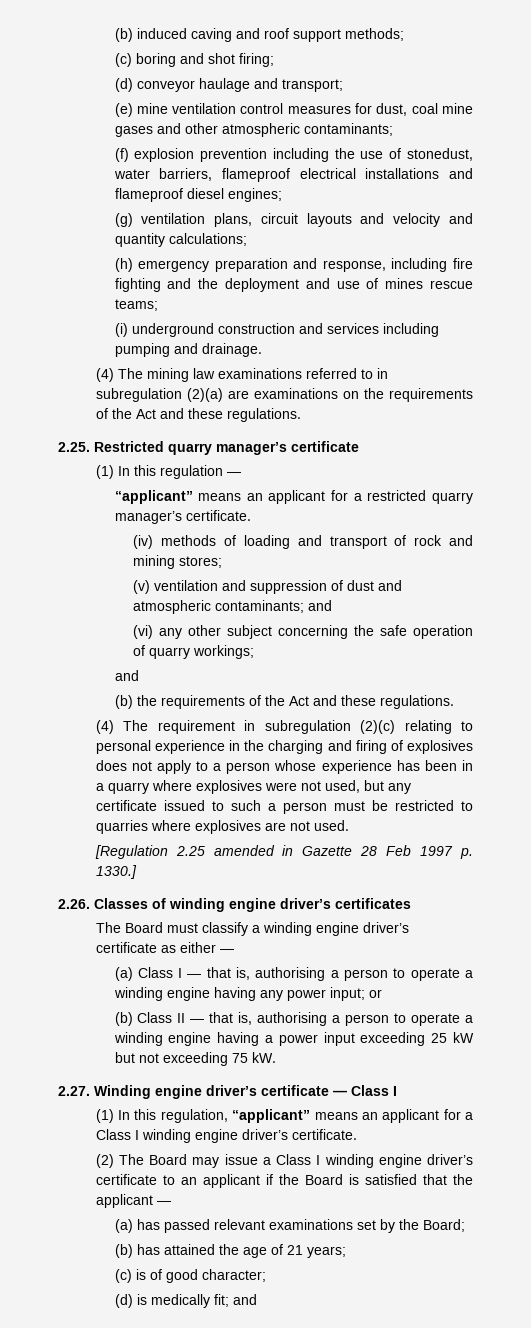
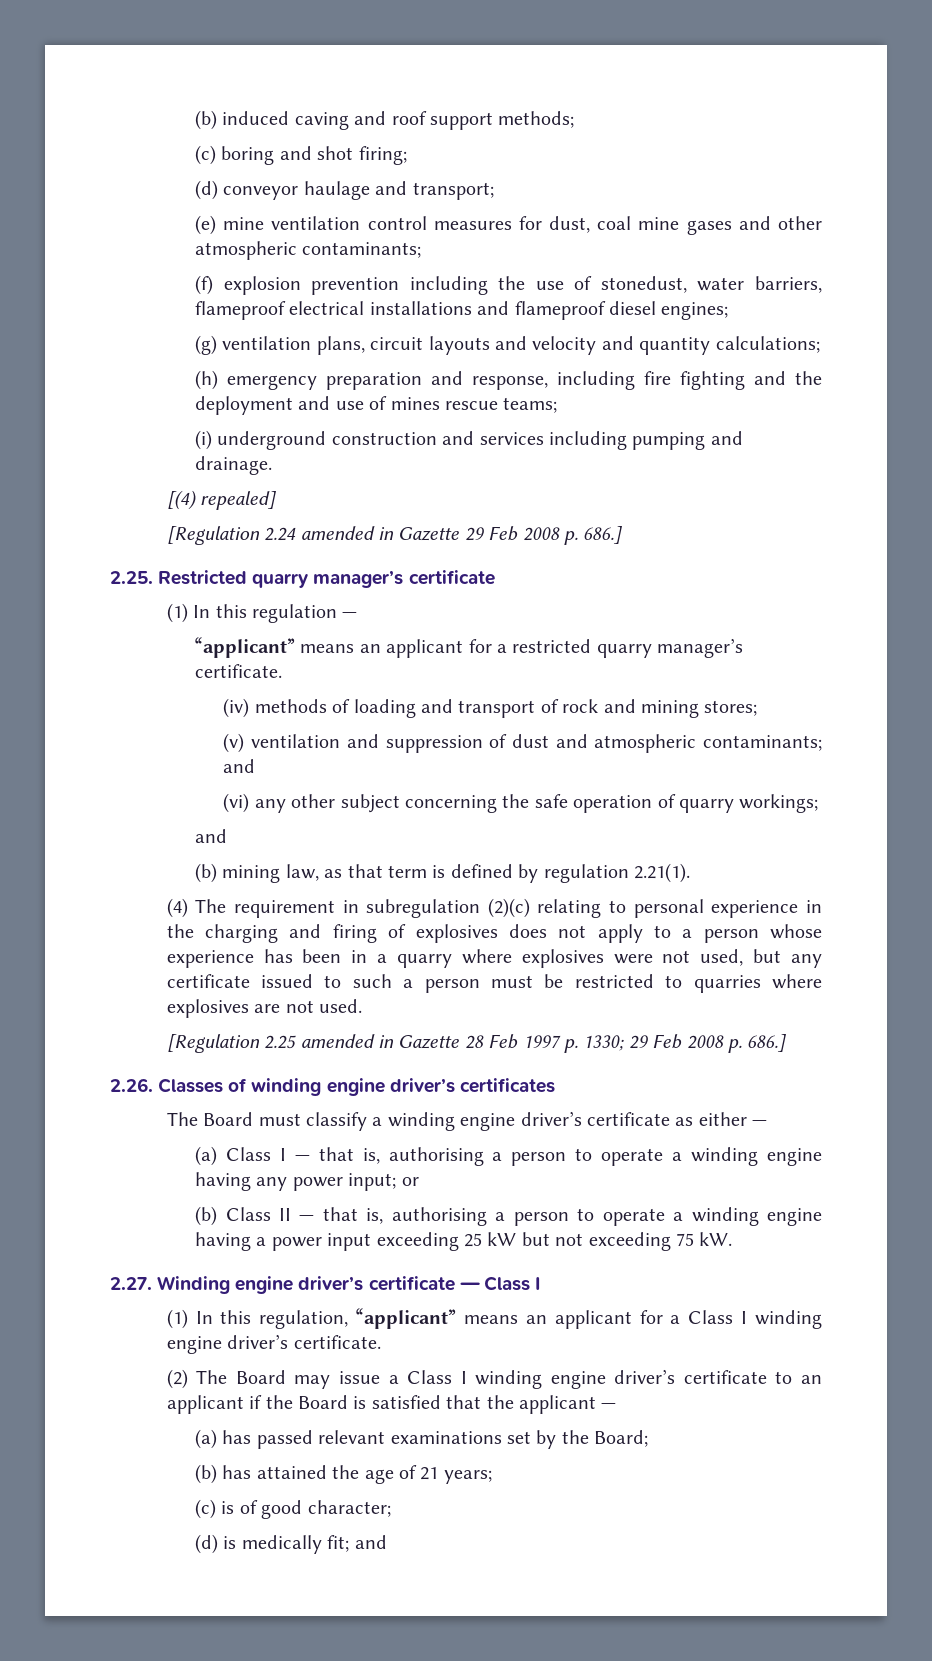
- (4) The mining law examinations referred to in subregulation (2)(a) are examinations on the requirements of the Act and these regulations.
+ [(4) repealed]
+ [Regulation 2.24 amended in Gazette 29 Feb 2008 p. 686.]
- (b) the requirements of the Act and these regulations.
+ (b) mining law, as that term is defined by regulation 2.21(1).
- [Regulation 2.25 amended in Gazette 28 Feb 1997 p. 1330.]
+ [Regulation 2.25 amended in Gazette 28 Feb 1997 p. 1330; 29 Feb 2008 p. 686.]

